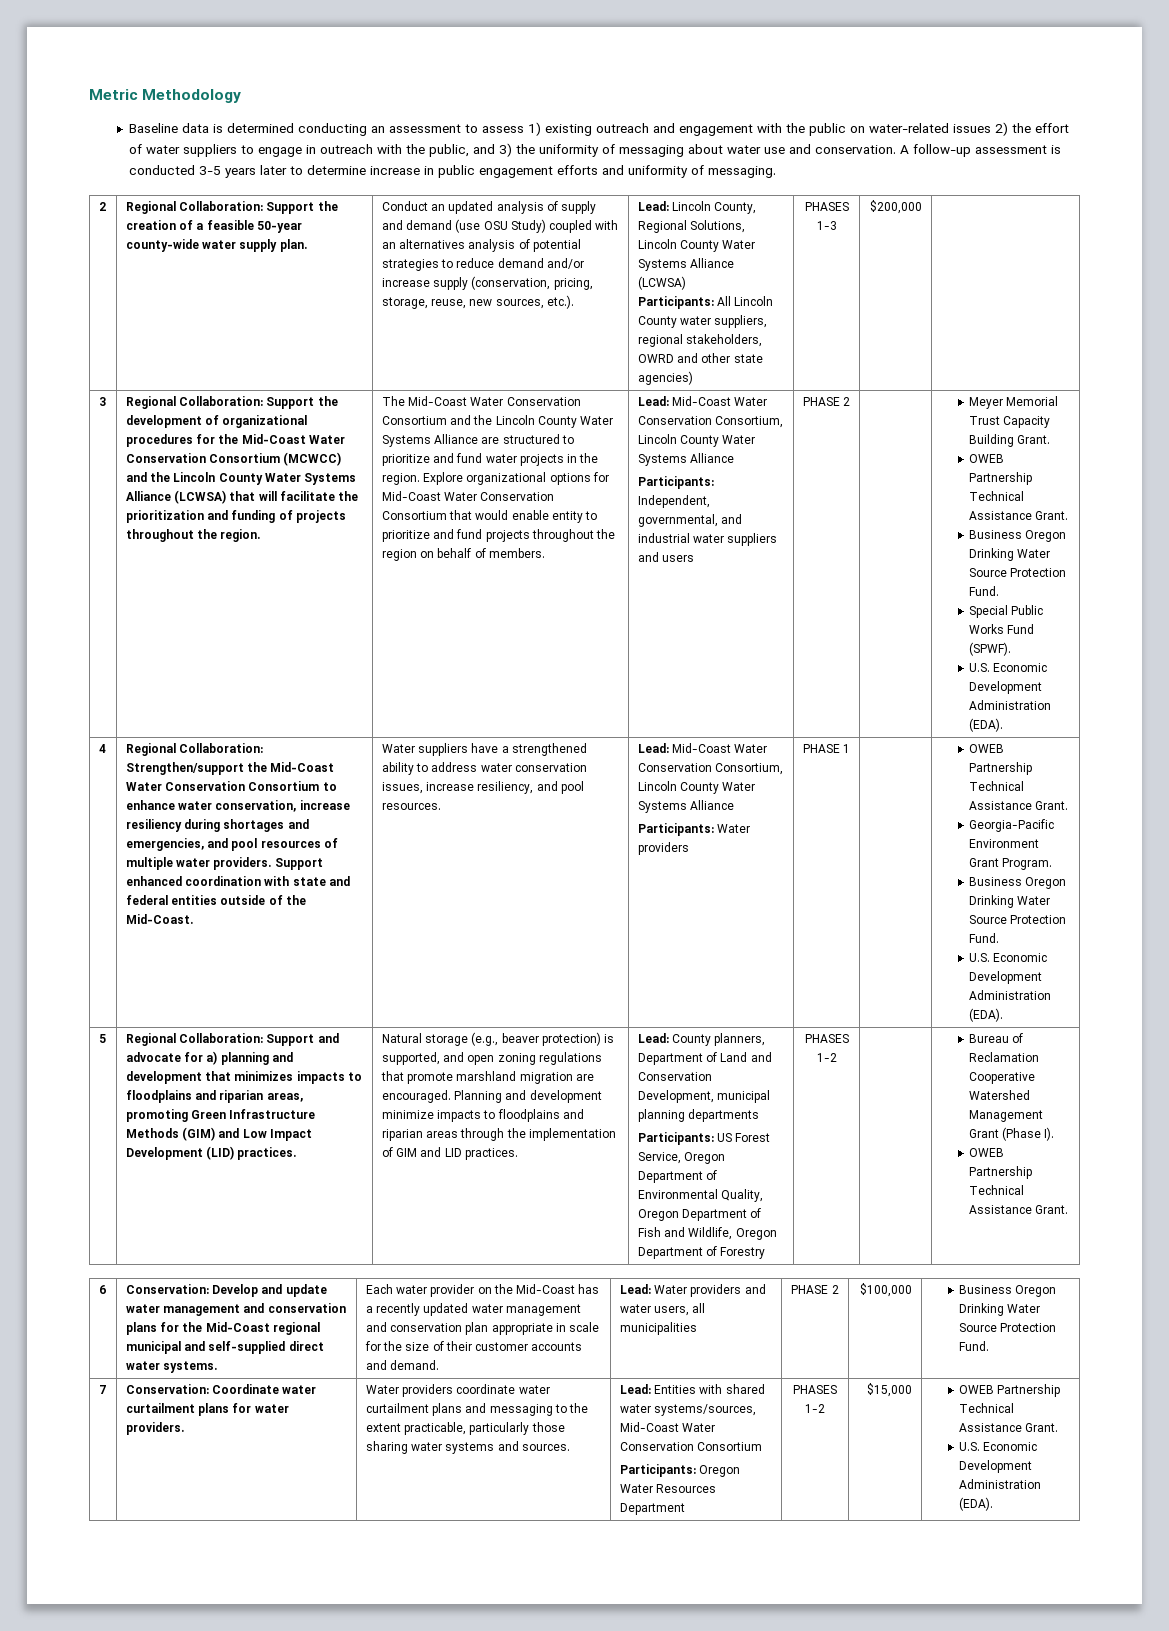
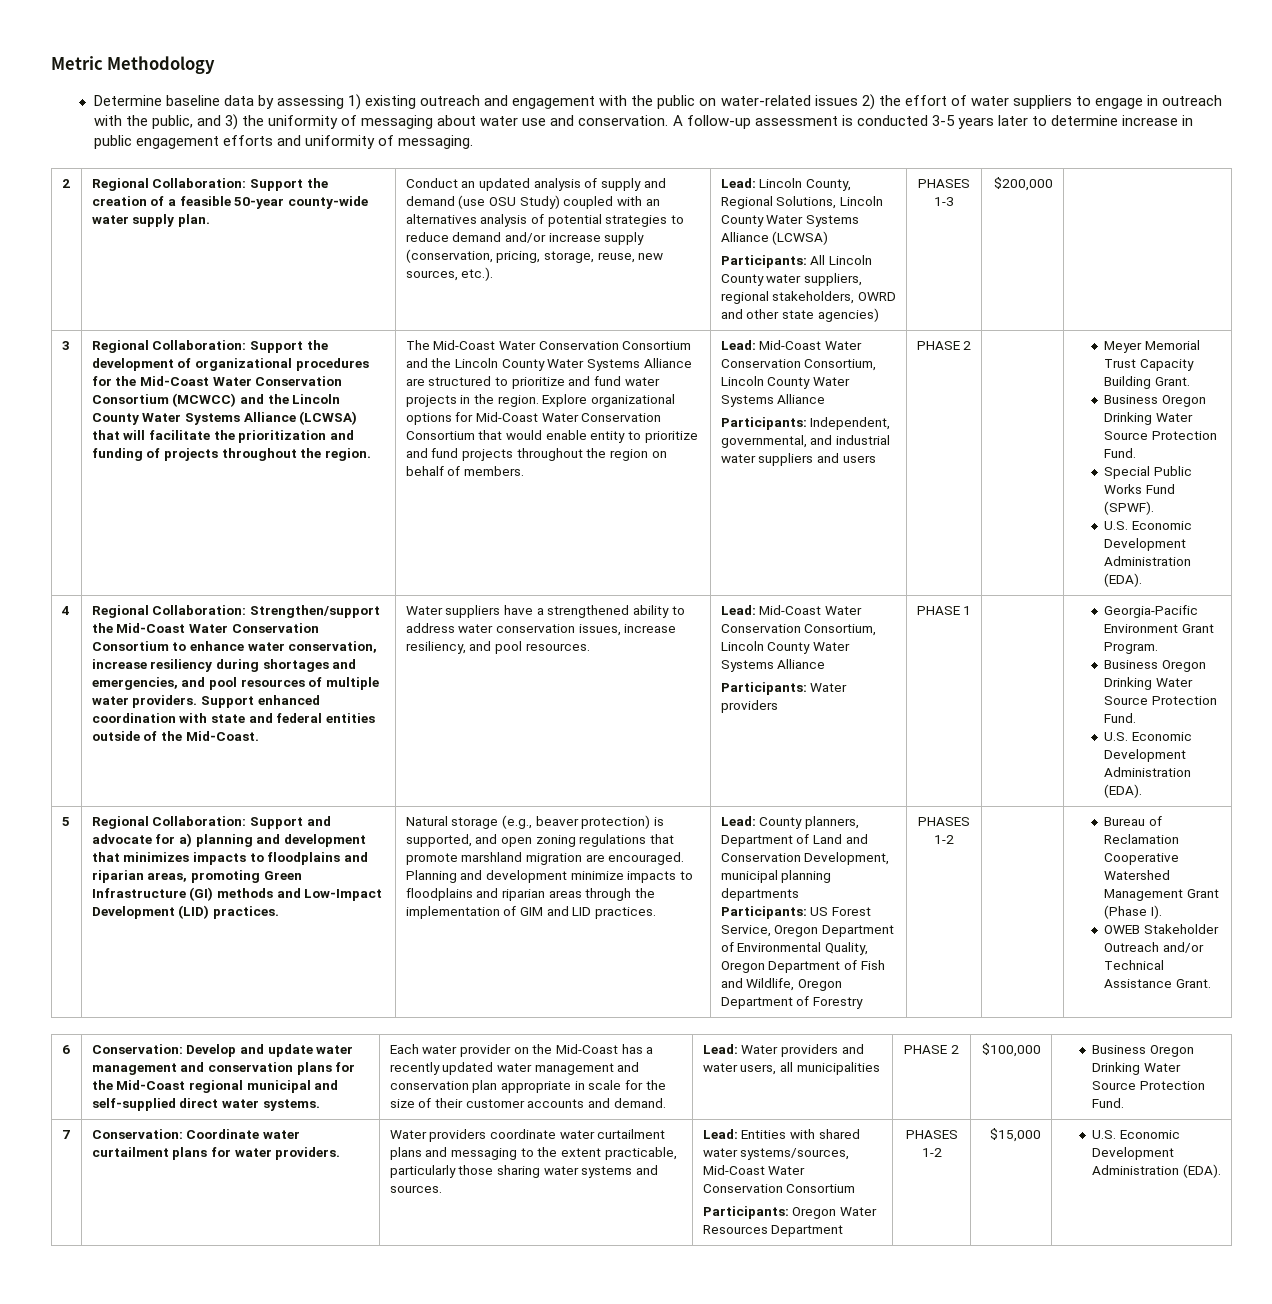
- Baseline data is determined conducting an assessment to assess 1) existing outreach and engagement with the public on water-related issues 2) the effort of water suppliers to engage in outreach with the public, and 3) the uniformity of messaging about water use and conservation.
+ Determine baseline data by assessing 1) existing outreach and engagement with the public on water-related issues 2) the effort of water suppliers to engage in outreach with the public, and 3) the uniformity of messaging about water use and conservation.
  Meyer Memorial Trust Capacity Building Grant.
- OWEB Partnership Technical Assistance Grant.
- PHASE 1 | | OWEB Partnership Technical Assistance Grant.
+ PHASE 1
- Regional Collaboration: Support and advocate for a) planning and development that minimizes impacts to floodplains and riparian areas, promoting Green Infrastructure Methods (GIM) and Low Impact Development (LID) practices.
+ Regional Collaboration: Support and advocate for a) planning and development that minimizes impacts to floodplains and riparian areas, promoting Green Infrastructure (GI) methods and Low-Impact Development (LID) practices.
  Bureau of Reclamation Cooperative Watershed Management Grant (Phase I).
- OWEB Partnership Technical Assistance Grant.
+ OWEB Stakeholder Outreach and/or Technical Assistance Grant.
- $15,000 | OWEB Partnership Technical Assistance Grant.
+ $15,000

